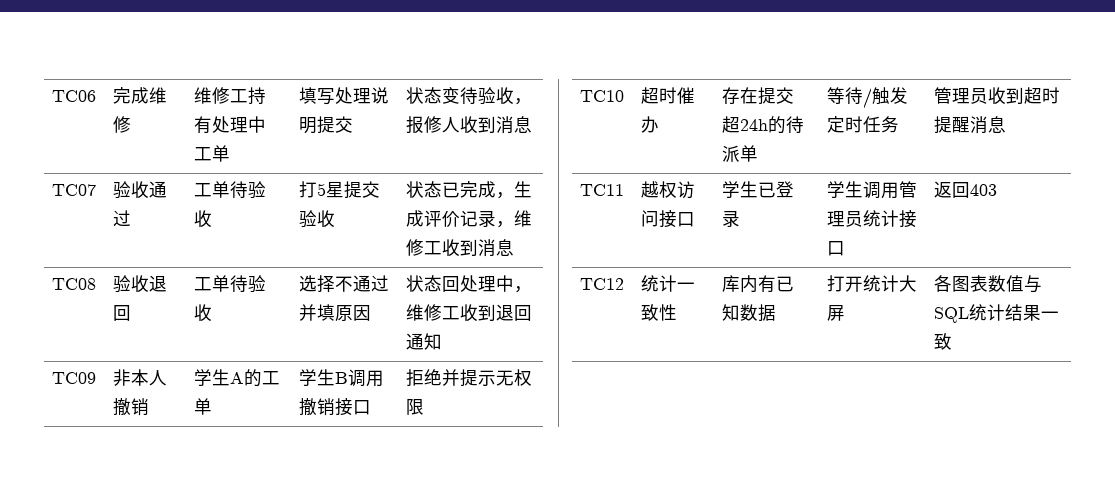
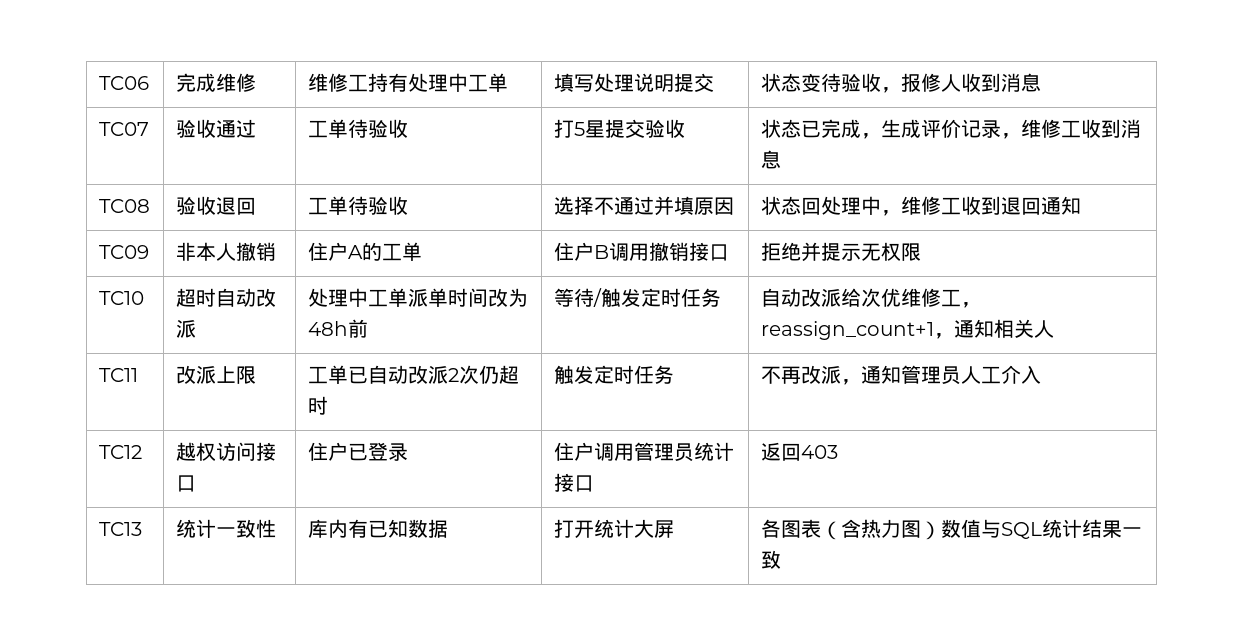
- TC09 | 非本人撤销 | 学生A的工单 | 学生B调用撤销接口 | 拒绝并提示无权限
+ TC09 | 非本人撤销 | 住户A的工单 | 住户B调用撤销接口 | 拒绝并提示无权限
- TC10 | 超时催办 | 存在提交超24h的待派单 | 等待/触发定时任务 | 管理员收到超时提醒消息
- TC11 | 越权访问接口 | 学生已登录 | 学生调用管理员统计接口 | 返回403
+ TC10 | 超时自动改派 | 处理中工单派单时间改为48h前 | 等待/触发定时任务 | 自动改派给次优维修工，reassign_count+1，通知相关人
+ TC11 | 改派上限 | 工单已自动改派2次仍超时 | 触发定时任务 | 不再改派，通知管理员人工介入
+ TC12 | 越权访问接口 | 住户已登录 | 住户调用管理员统计接口 | 返回403
- TC12 | 统计一致性 | 库内有已知数据 | 打开统计大屏 | 各图表数值与SQL统计结果一致
+ TC13 | 统计一致性 | 库内有已知数据 | 打开统计大屏 | 各图表（含热力图）数值与SQL统计结果一致

